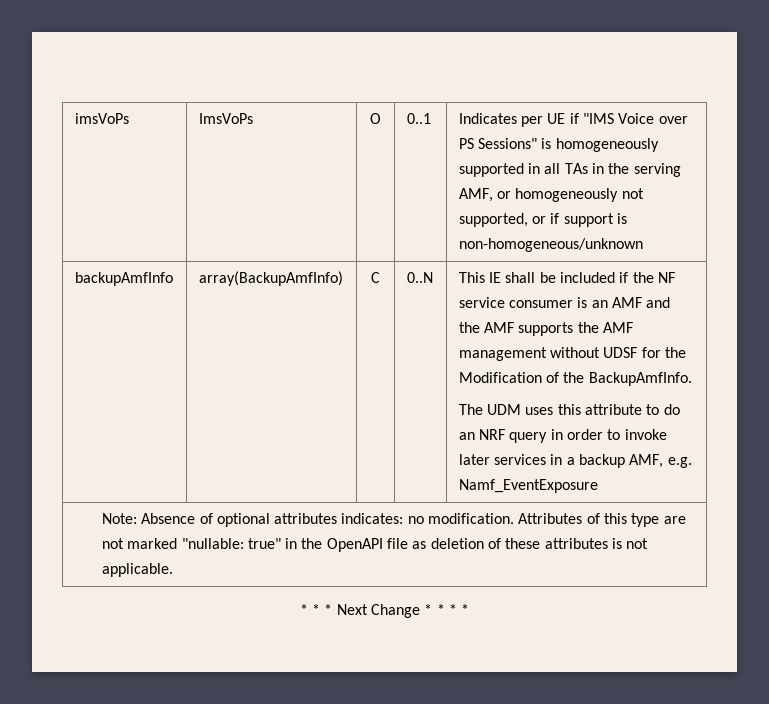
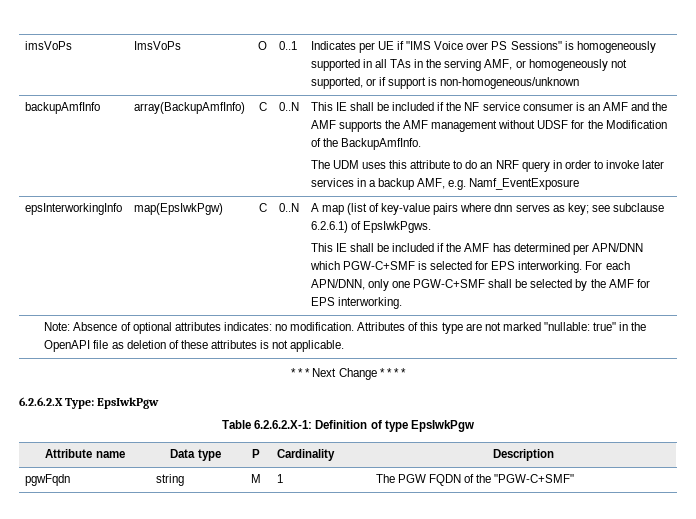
+ epsInterworkingInfo | map(EpsIwkPgw) | C | 0..N | A map (list of key-value pairs where dnn serves as key; see subclause 6.2.6.1) of EpsIwkPgws.
+ This IE shall be included if the AMF has determined per APN/DNN which PGW-C+SMF is selected for EPS interworking. For each APN/DNN, only one PGW-C+SMF shall be selected by the AMF for EPS interworking.
+ 6.2.6.2.X Type: EpsIwkPgw
+ Table 6.2.6.2.X-1: Definition of type EpsIwkPgw
+ Attribute name | Data type | P | Cardinality | Description
+ pgwFqdn | string | M | 1 | The PGW FQDN of the "PGW-C+SMF"

